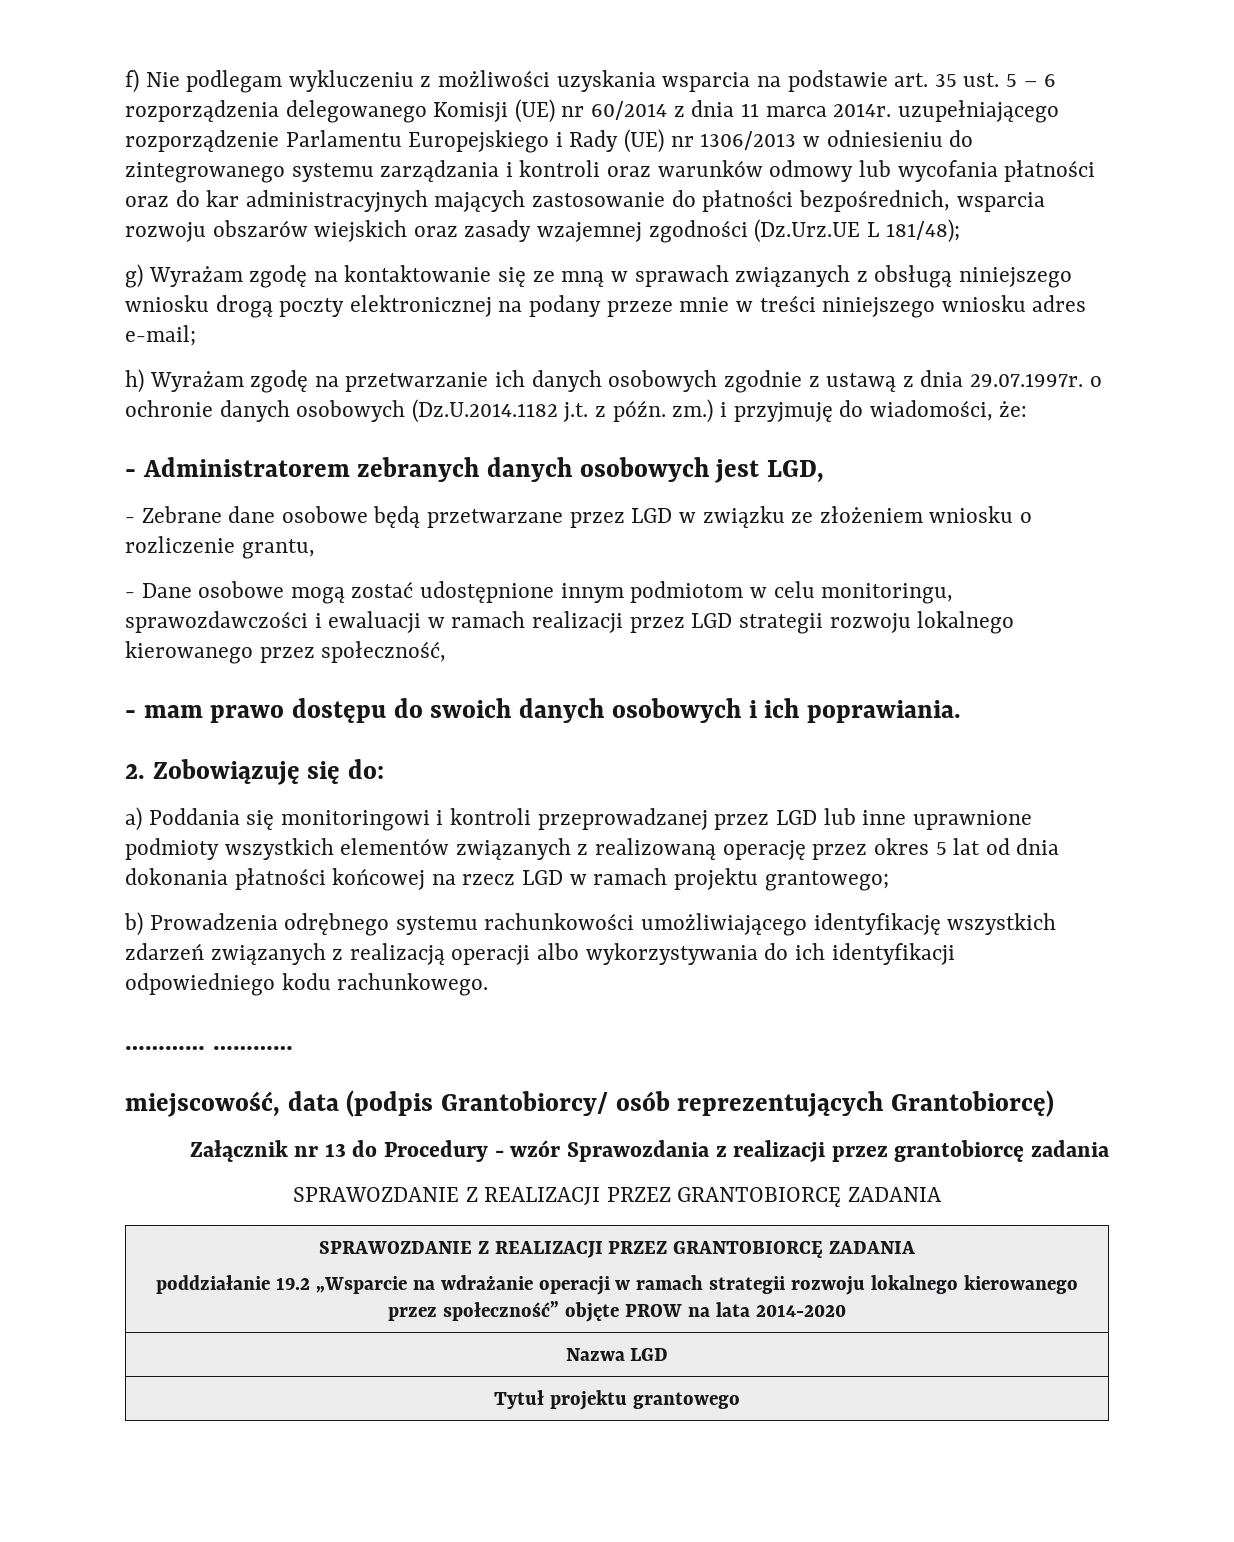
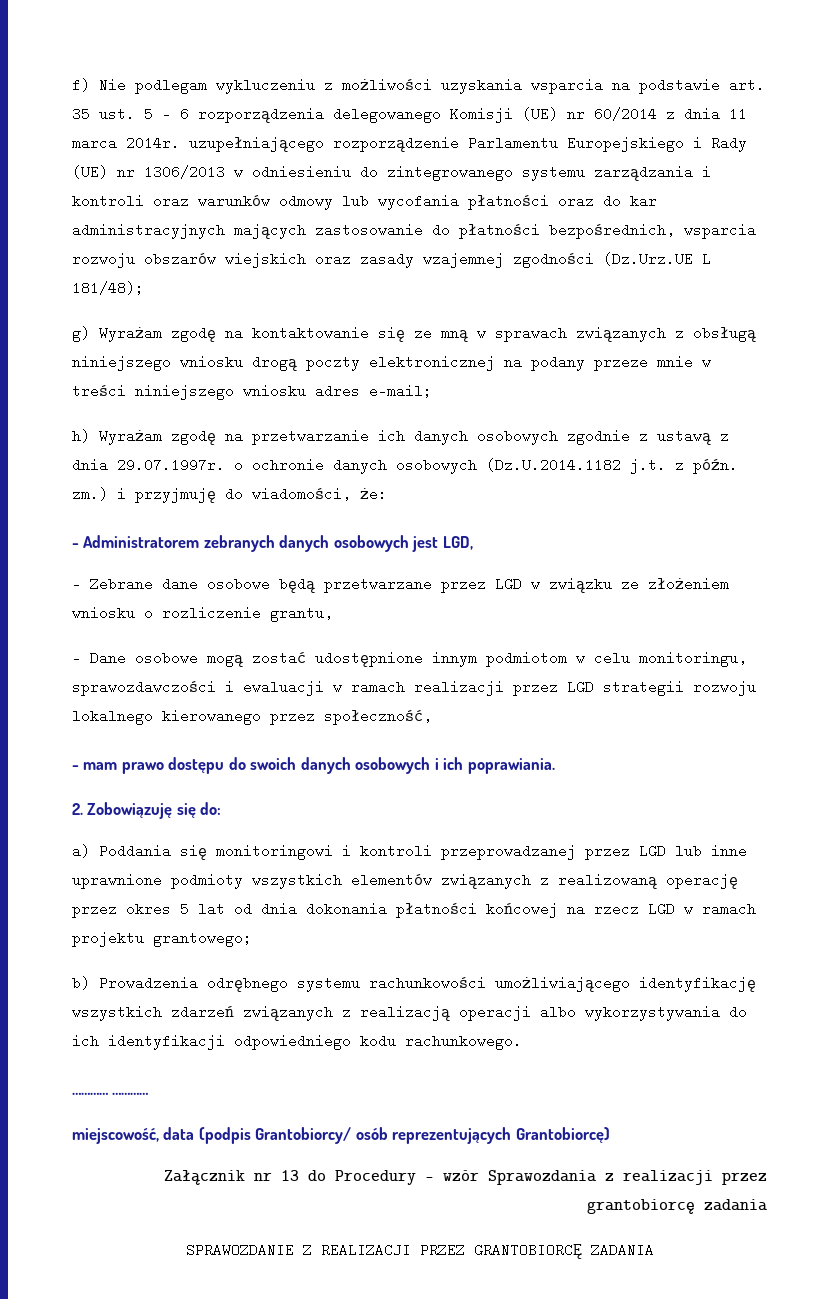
  Załącznik nr 13 do Procedury - wzór Sprawozdania z realizacji przez grantobiorcę zadania
  SPRAWOZDANIE Z REALIZACJI PRZEZ GRANTOBIORCĘ ZADANIA
- SPRAWOZDANIE Z REALIZACJI PRZEZ GRANTOBIORCĘ ZADANIA
- poddziałanie 19.2 „Wsparcie na wdrażanie operacji w ramach strategii rozwoju lokalnego kierowanego przez społeczność” objęte PROW na lata 2014-2020
- Nazwa LGD
- Tytuł projektu grantowego

